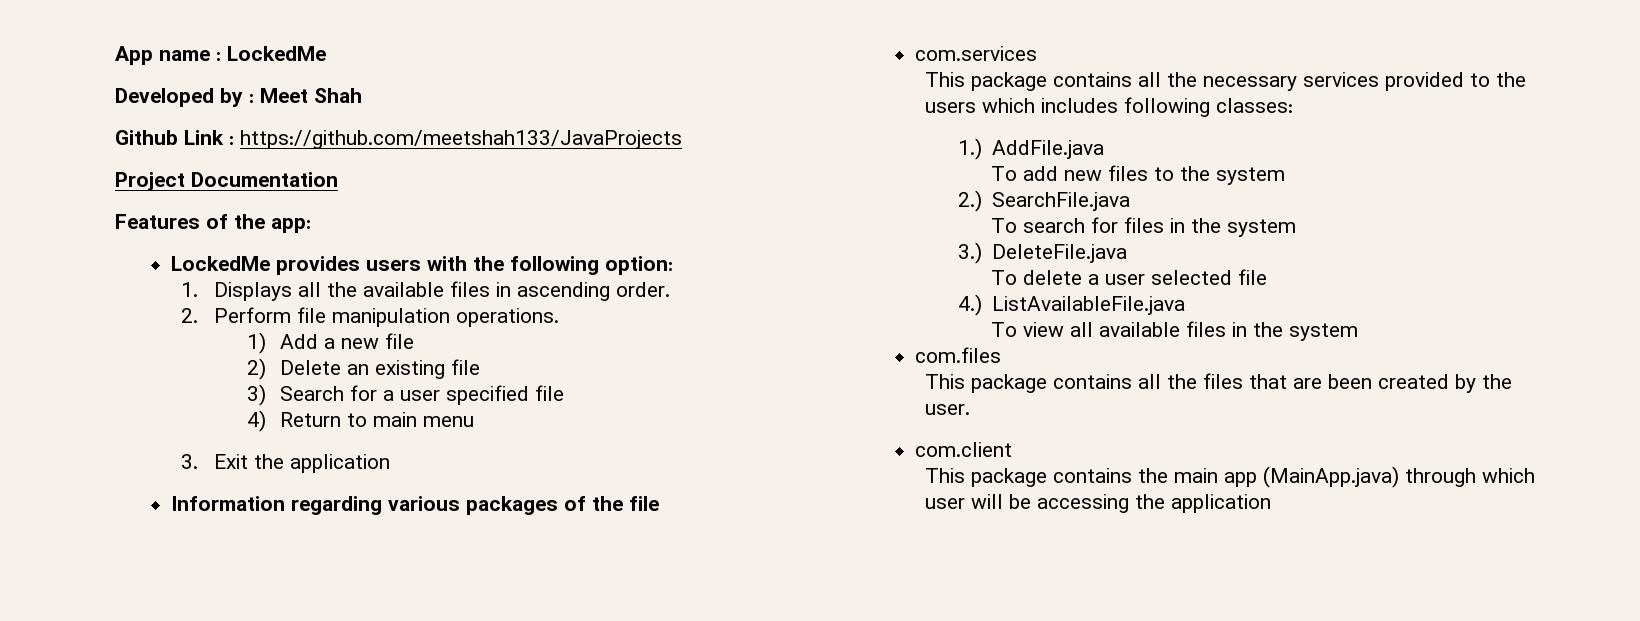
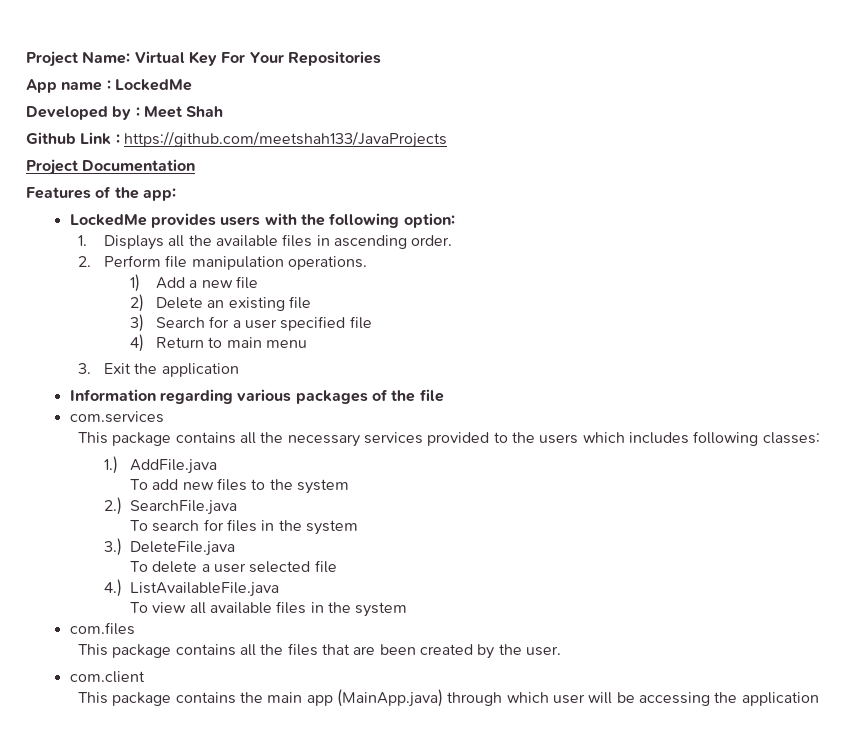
+ Project Name: Virtual Key For Your Repositories

